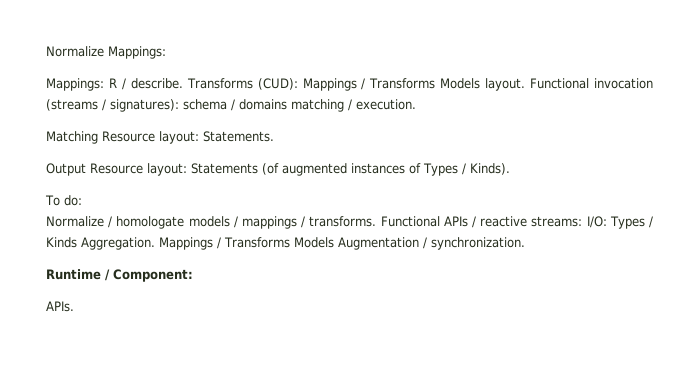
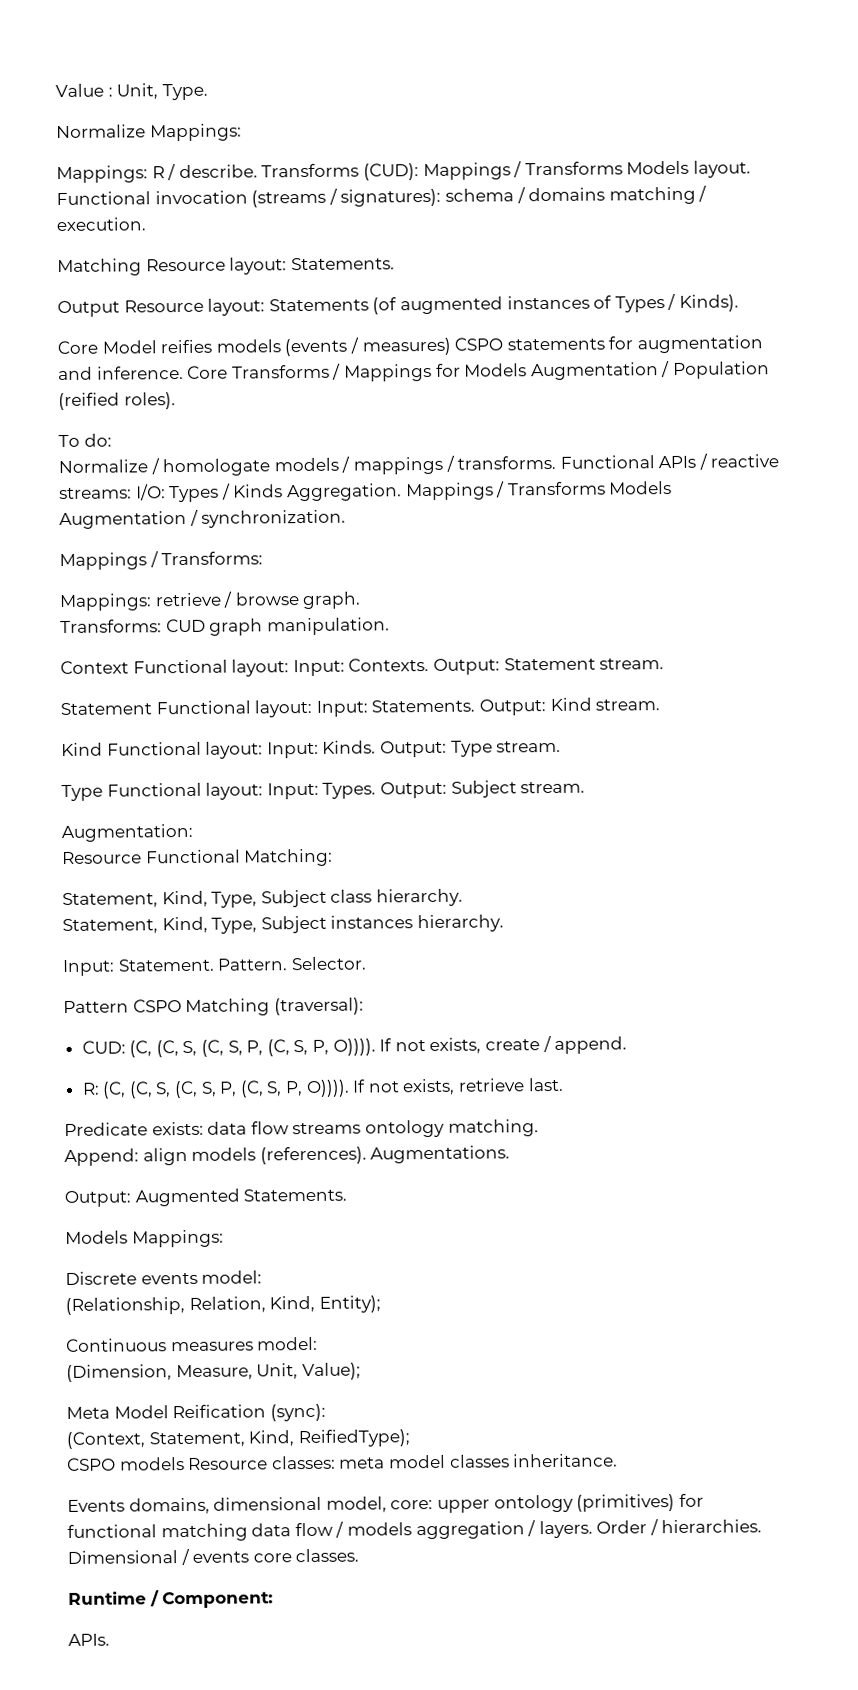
+ Value : Unit, Type.
+ Core Model reifies models (events / measures) CSPO statements for augmentation and inference. Core Transforms / Mappings for Models Augmentation / Population (reified roles).
+ Mappings / Transforms:
+ Mappings: retrieve / browse graph.
+ Transforms: CUD graph manipulation.
+ Context Functional layout: Input: Contexts. Output: Statement stream.
+ Statement Functional layout: Input: Statements. Output: Kind stream.
+ Kind Functional layout: Input: Kinds. Output: Type stream.
+ Type Functional layout: Input: Types. Output: Subject stream.
+ Augmentation:
+ Resource Functional Matching:
+ Statement, Kind, Type, Subject class hierarchy.
+ Statement, Kind, Type, Subject instances hierarchy.
+ Input: Statement. Pattern. Selector.
+ Pattern CSPO Matching (traversal):
+ CUD: (C, (C, S, (C, S, P, (C, S, P, O)))). If not exists, create / append.
+ R: (C, (C, S, (C, S, P, (C, S, P, O)))). If not exists, retrieve last.
+ Predicate exists: data flow streams ontology matching.
+ Append: align models (references). Augmentations.
+ Output: Augmented Statements.
+ Models Mappings:
+ Discrete events model:
+ (Relationship, Relation, Kind, Entity);
+ Continuous measures model:
+ (Dimension, Measure, Unit, Value);
+ Meta Model Reification (sync):
+ (Context, Statement, Kind, ReifiedType);
+ CSPO models Resource classes: meta model classes inheritance.
+ Events domains, dimensional model, core: upper ontology (primitives) for functional matching data flow / models aggregation / layers. Order / hierarchies. Dimensional / events core classes.

